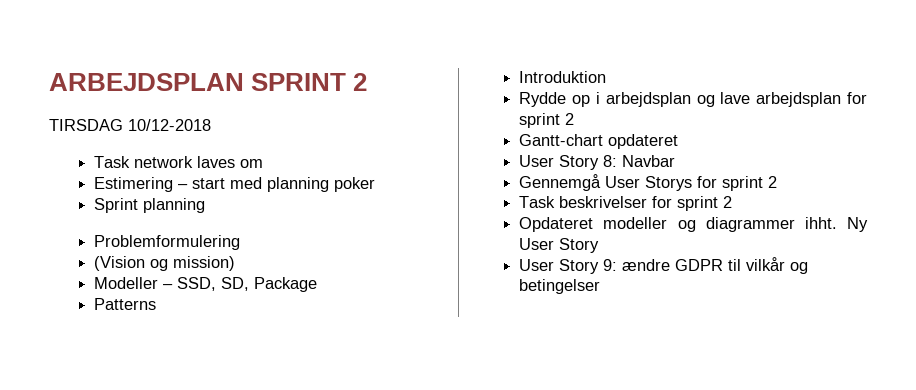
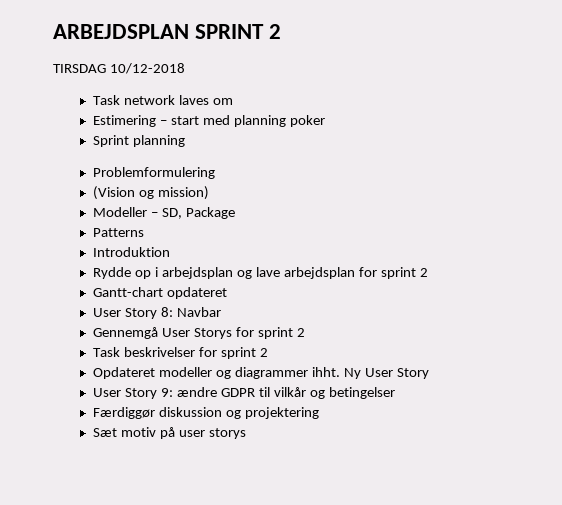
- Modeller – SSD, SD, Package
+ Modeller – SD, Package
+ Færdiggør diskussion og projektering
+ Sæt motiv på user storys

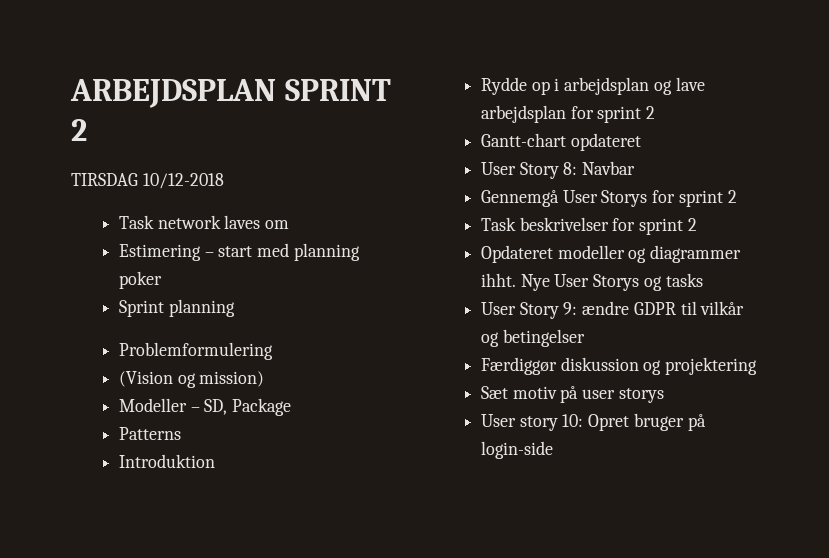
- Ny User Story
+ Nye User Storys og tasks
+ User story 10: Opret bruger på login-side

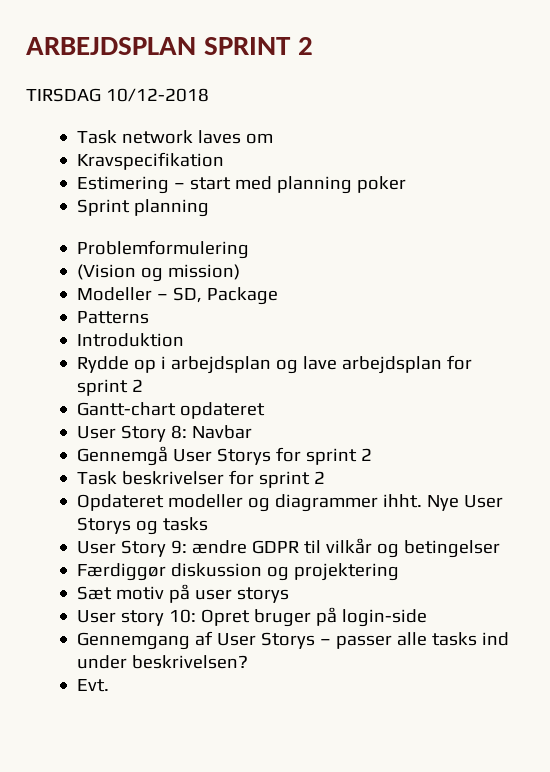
+ Kravspecifikation
+ Gennemgang af User Storys – passer alle tasks ind under beskrivelsen?
+ Evt.

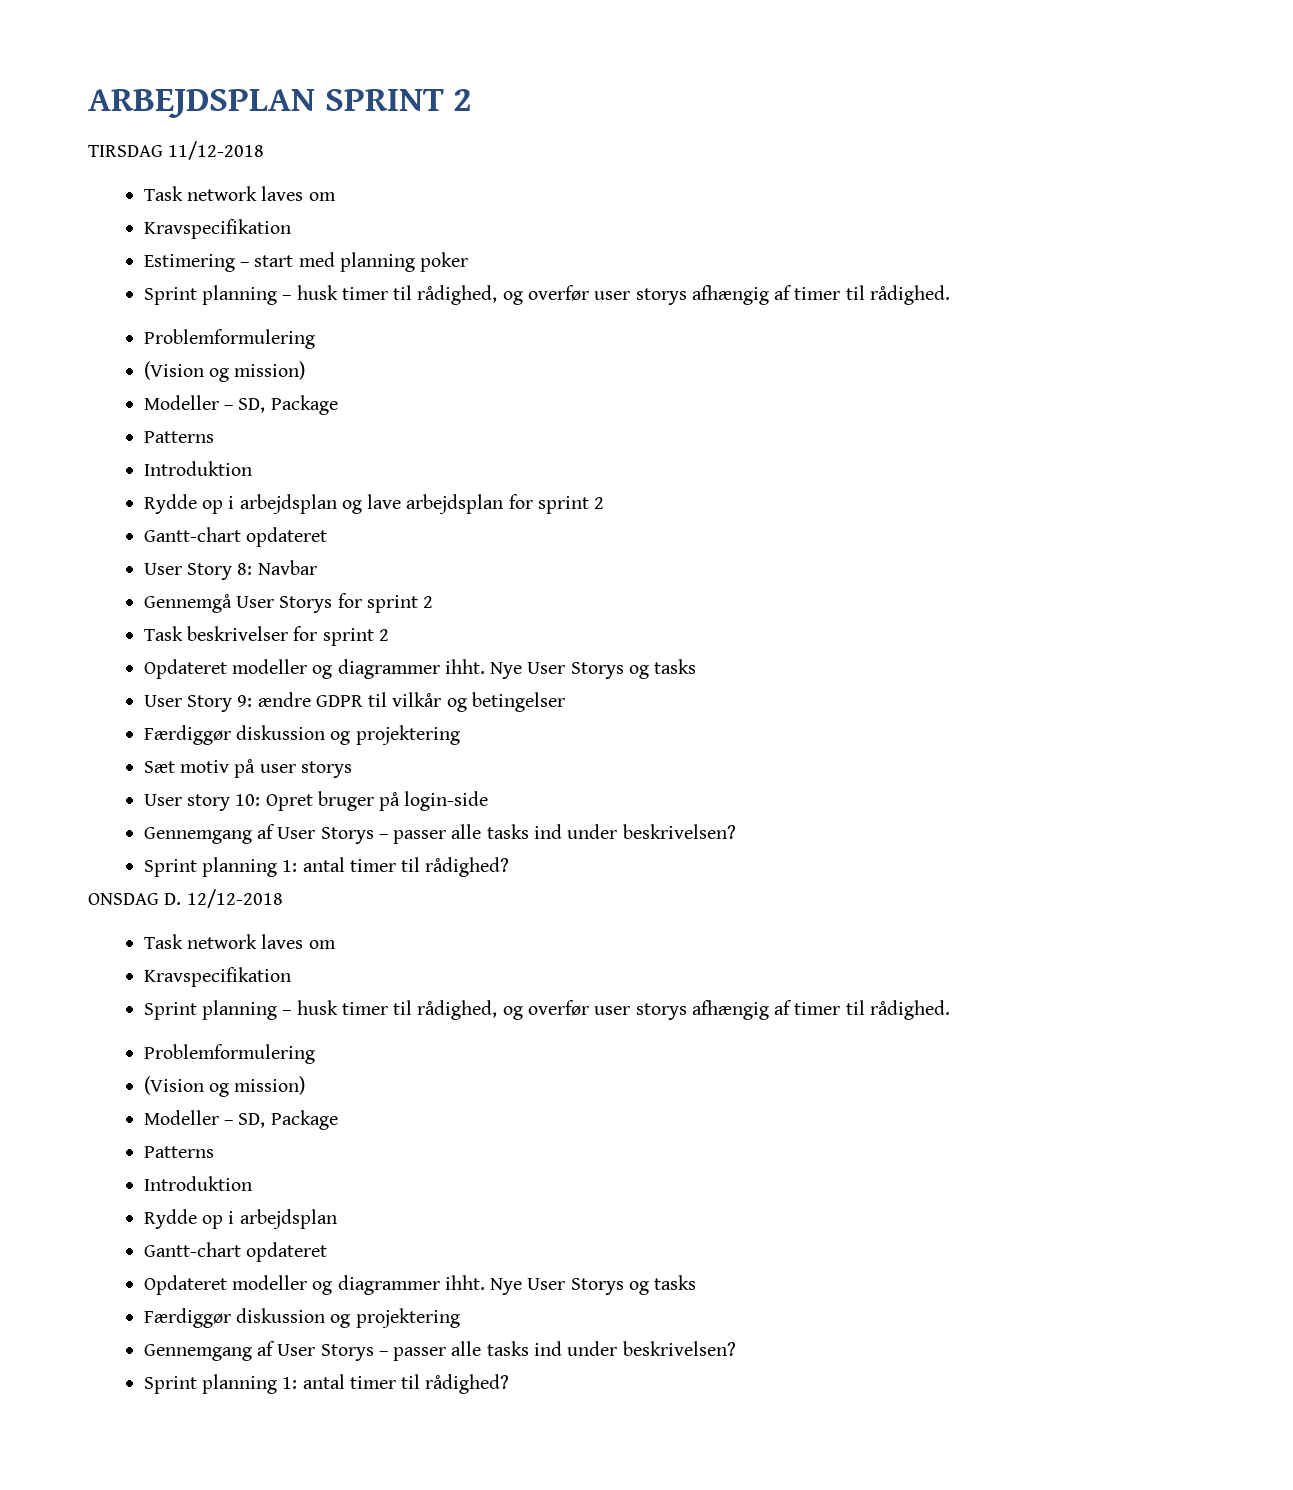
- TIRSDAG 10/12-2018
+ TIRSDAG 11/12-2018
  Estimering – start med planning poker
- Sprint planning
+ Sprint planning – husk timer til rådighed, og overfør user storys afhængig af timer til rådighed.
  User story 10: Opret bruger på login-side
  Gennemgang af User Storys – passer alle tasks ind under beskrivelsen?
- Evt.
+ Sprint planning 1: antal timer til rådighed?
+ ONSDAG D. 12/12-2018
+ Task network laves om
+ Kravspecifikation
+ Sprint planning – husk timer til rådighed, og overfør user storys afhængig af timer til rådighed.
+ Problemformulering
+ (Vision og mission)
+ Modeller – SD, Package
+ Patterns
+ Introduktion
+ Rydde op i arbejdsplan
+ Gantt-chart opdateret
+ Opdateret modeller og diagrammer ihht. Nye User Storys og tasks
+ Færdiggør diskussion og projektering
+ Gennemgang af User Storys – passer alle tasks ind under beskrivelsen?
+ Sprint planning 1: antal timer til rådighed?

